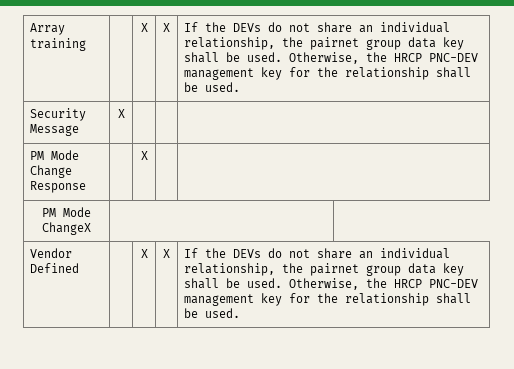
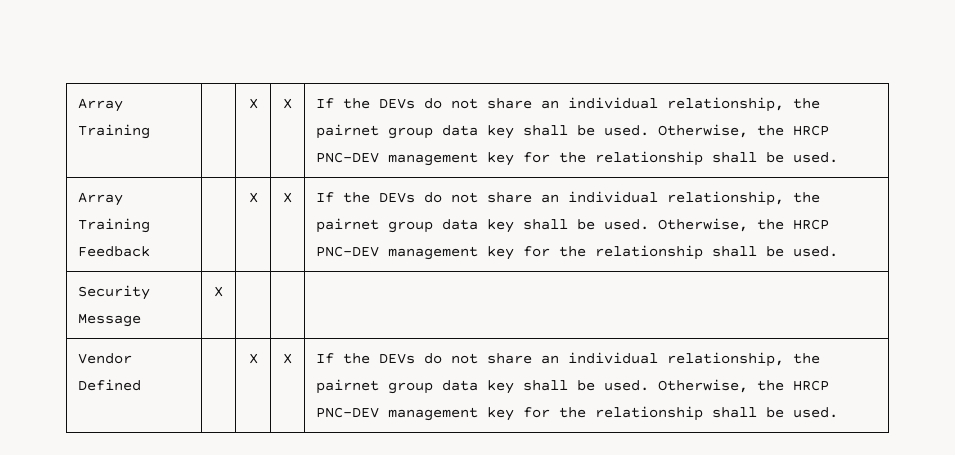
- Array training | | X | X | If the DEVs do not share an individual relationship, the pairnet group data key shall be used. Otherwise, the HRCP PNC-DEV management key for the relationship shall be used.
+ Array Training | | X | X | If the DEVs do not share an individual relationship, the pairnet group data key shall be used. Otherwise, the HRCP PNC-DEV management key for the relationship shall be used.
+ Array Training Feedback | | X | X | If the DEVs do not share an individual relationship, the pairnet group data key shall be used. Otherwise, the HRCP PNC-DEV management key for the relationship shall be used.
- PM Mode Change Response | | X | |
- PM Mode ChangeX |

